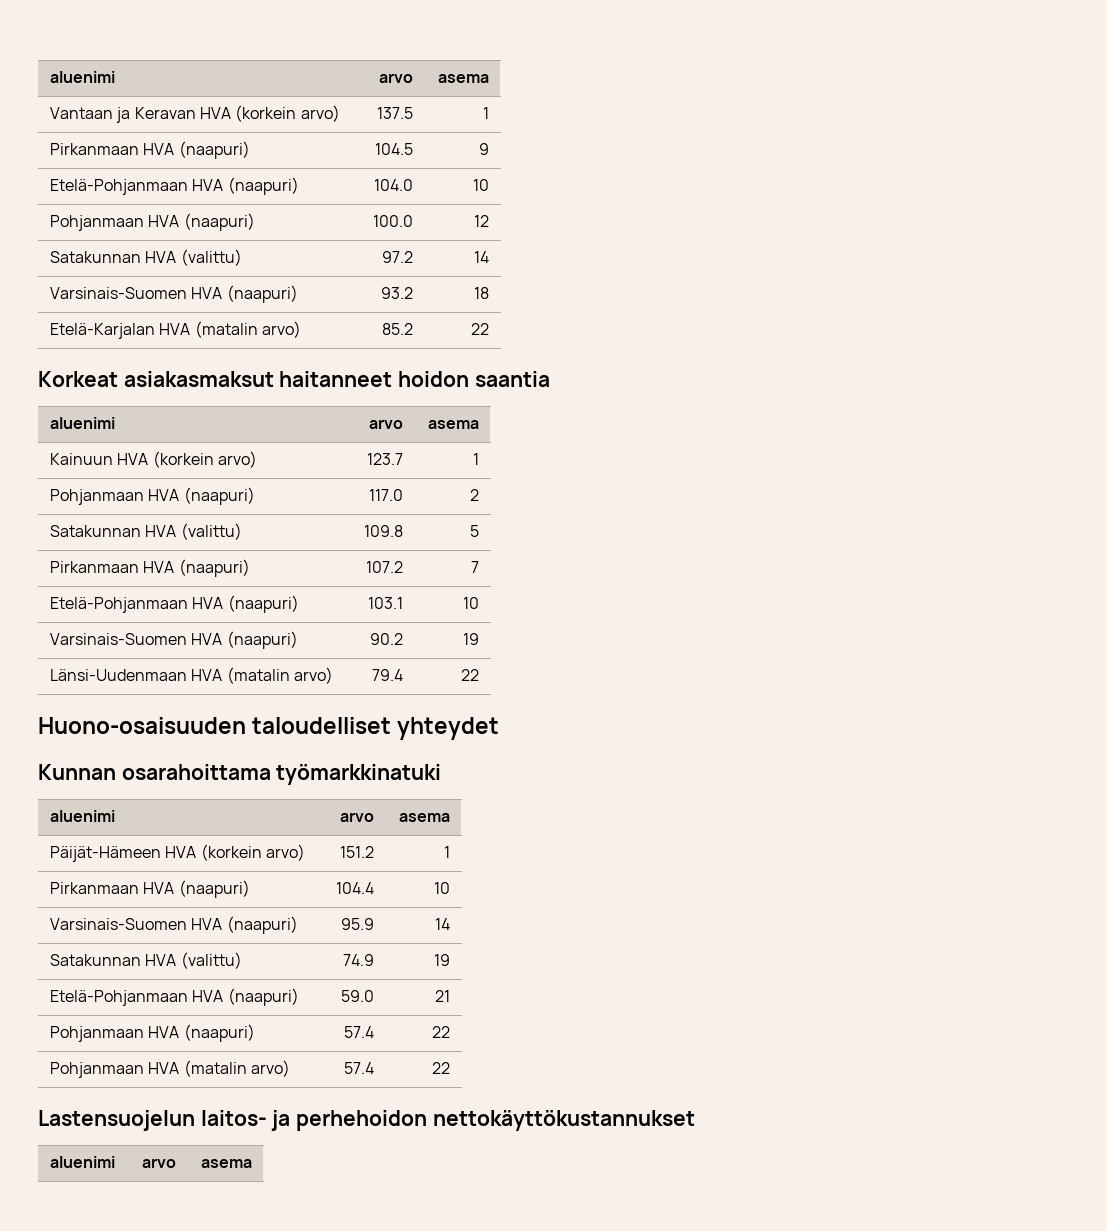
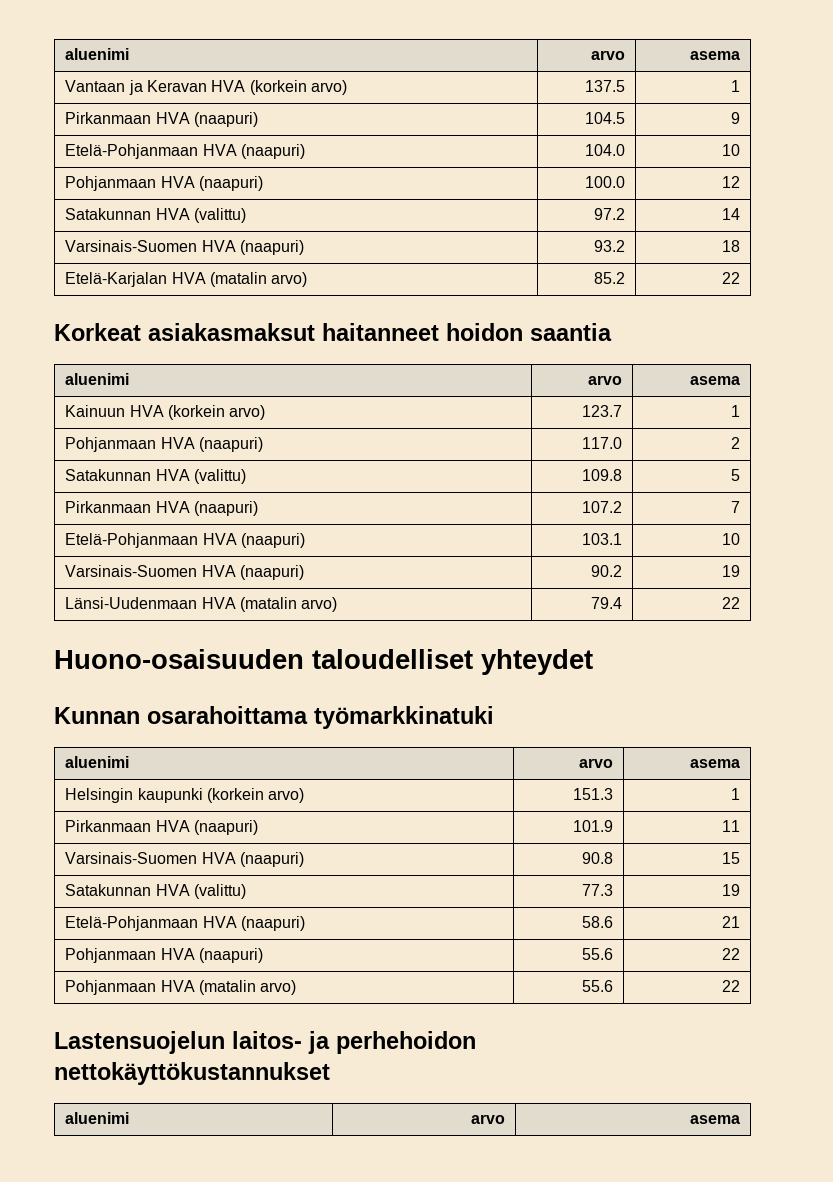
- Päijät-Hämeen HVA (korkein arvo) | 151.2 | 1
- Pirkanmaan HVA (naapuri) | 104.4 | 10
- Varsinais-Suomen HVA (naapuri) | 95.9 | 14
- Satakunnan HVA (valittu) | 74.9 | 19
+ Helsingin kaupunki (korkein arvo) | 151.3 | 1
+ Pirkanmaan HVA (naapuri) | 101.9 | 11
+ Varsinais-Suomen HVA (naapuri) | 90.8 | 15
+ Satakunnan HVA (valittu) | 77.3 | 19
- Etelä-Pohjanmaan HVA (naapuri) | 59.0 | 21
+ Etelä-Pohjanmaan HVA (naapuri) | 58.6 | 21
- Pohjanmaan HVA (naapuri) | 57.4 | 22
+ Pohjanmaan HVA (naapuri) | 55.6 | 22
- Pohjanmaan HVA (matalin arvo) | 57.4 | 22
+ Pohjanmaan HVA (matalin arvo) | 55.6 | 22

